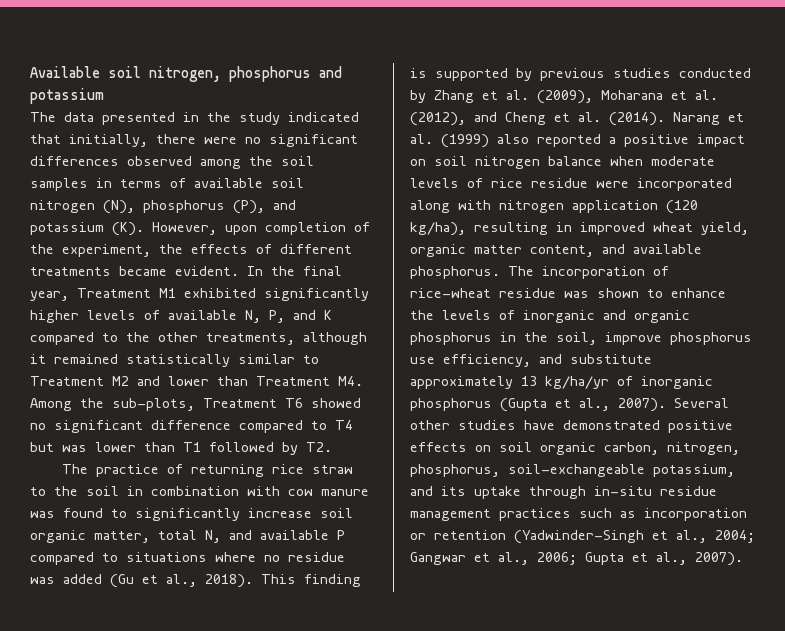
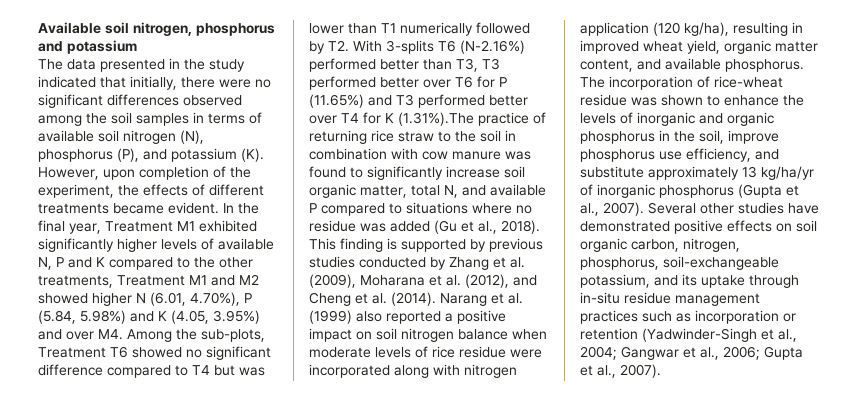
- In the final year, Treatment M1 exhibited significantly higher levels of available N, P, and K compared to the other treatments, although it remained statistically similar to Treatment M2 and lower than Treatment M4. Among the sub-plots, Treatment T6 showed no significant difference compared to T4 but was lower than T1 followed by T2.
- The practice of returning rice straw to the soil in combination with cow manure was found to significantly increase soil organic matter, total N, and available P compared to situations where no residue was added (Gu et al., 2018).
+ In the final year, Treatment M1 exhibited significantly higher levels of available N, P and K compared to the other treatments, Treatment M1 and M2 showed higher N (6.01, 4.70%), P (5.84, 5.98%) and K (4.05, 3.95%) and over M4. Among the sub-plots, Treatment T6 showed no significant difference compared to T4 but was lower than T1 numerically followed by T2. With 3-splits T6 (N-2.16%) performed better than T3, T3 performed better over T6 for P (11.65%) and T3 performed better over T4 for K (1.31%).The practice of returning rice straw to the soil in combination with cow manure was found to significantly increase soil organic matter, total N, and available P compared to situations where no residue was added (Gu et al., 2018).

